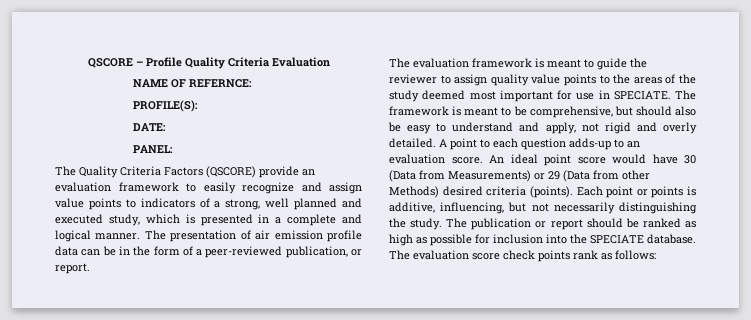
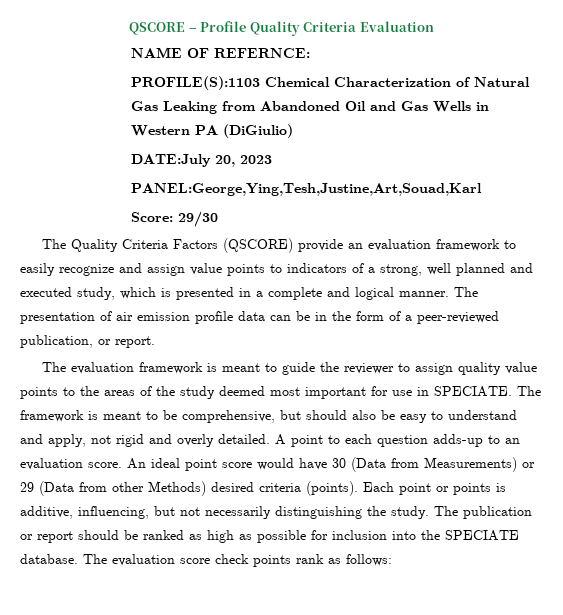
- PROFILE(S):
- DATE:
- PANEL:
+ PROFILE(S):1103 Chemical Characterization of Natural Gas Leaking from Abandoned Oil and Gas Wells in Western PA (DiGiulio)
+ DATE:July 20, 2023
+ PANEL:George,Ying,Tesh,Justine,Art,Souad,Karl
+ Score: 29/30

